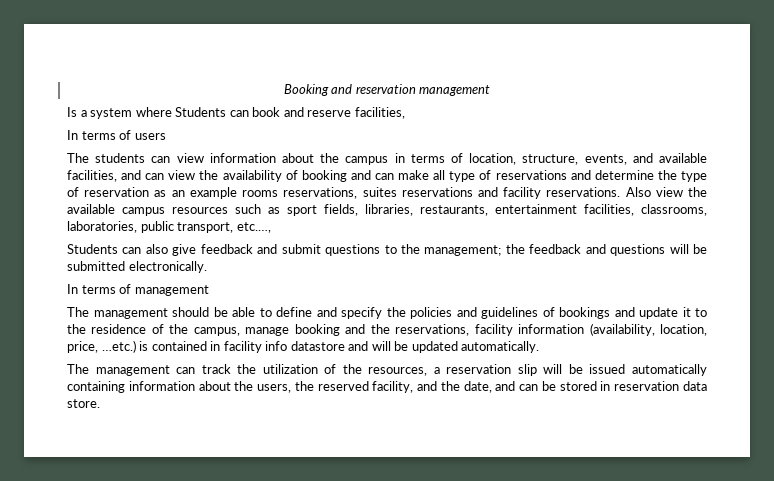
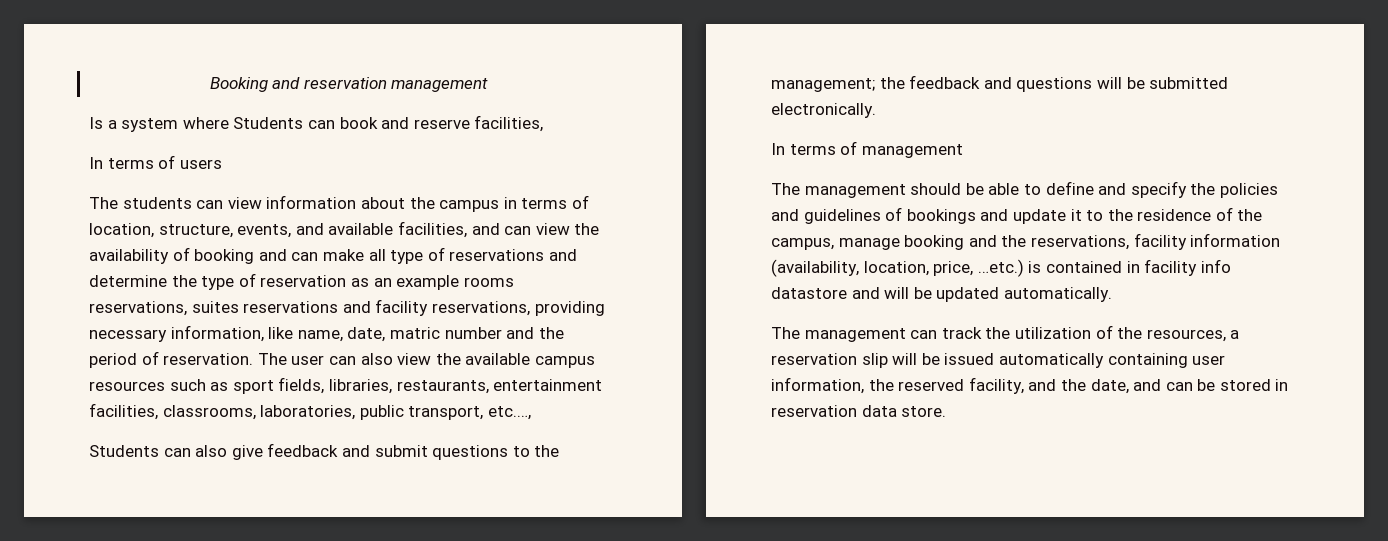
- The students can view information about the campus in terms of location, structure, events, and available facilities, and can view the availability of booking and can make all type of reservations and determine the type of reservation as an example rooms reservations, suites reservations and facility reservations. Also view the available campus resources such as sport fields, libraries, restaurants, entertainment facilities, classrooms, laboratories, public transport, etc.…,
+ The students can view information about the campus in terms of location, structure, events, and available facilities, and can view the availability of booking and can make all type of reservations and determine the type of reservation as an example rooms reservations, suites reservations and facility reservations, providing necessary information, like name, date, matric number and the period of reservation. The user can also view the available campus resources such as sport fields, libraries, restaurants, entertainment facilities, classrooms, laboratories, public transport, etc.…,
- The management can track the utilization of the resources, a reservation slip will be issued automatically containing information about the users, the reserved facility, and the date, and can be stored in reservation data store.
+ The management can track the utilization of the resources, a reservation slip will be issued automatically containing user information, the reserved facility, and the date, and can be stored in reservation data store.

